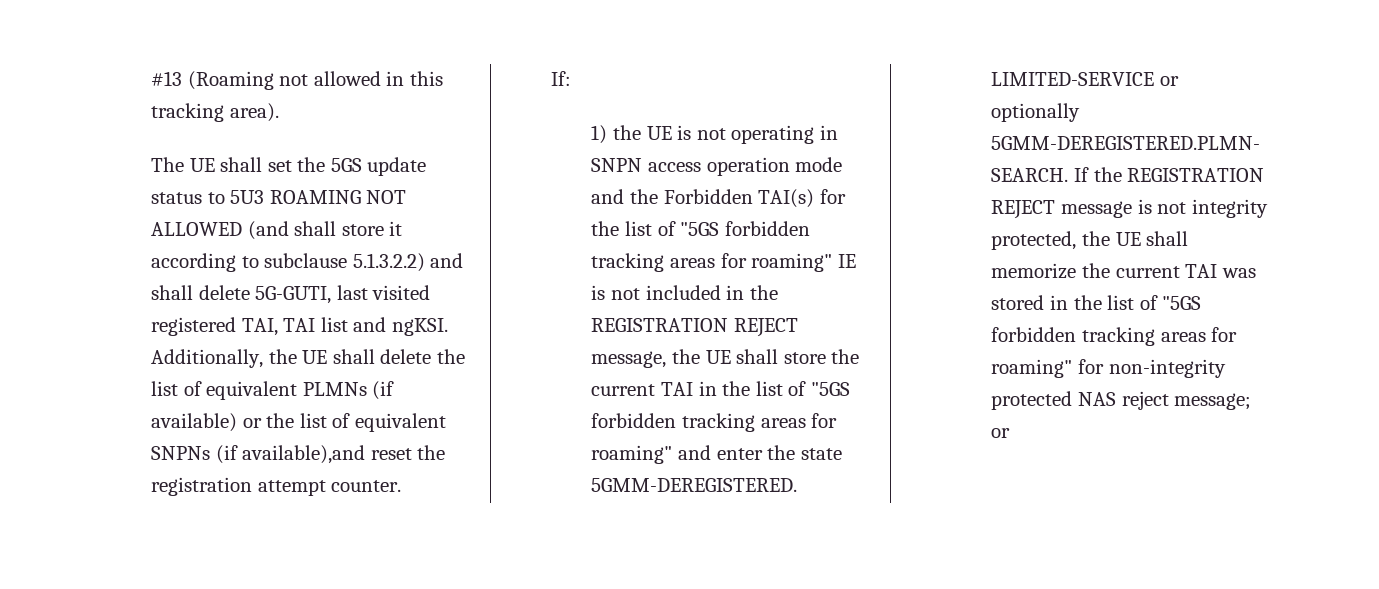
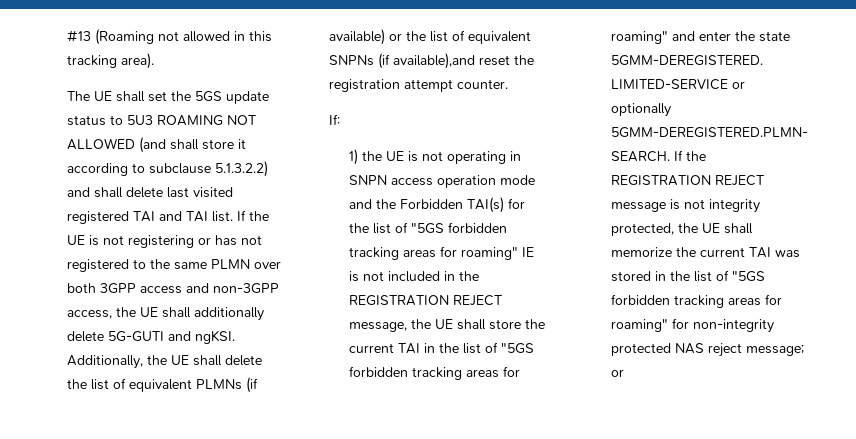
- The UE shall set the 5GS update status to 5U3 ROAMING NOT ALLOWED (and shall store it according to subclause 5.1.3.2.2) and shall delete 5G-GUTI, last visited registered TAI, TAI list and ngKSI.
+ The UE shall set the 5GS update status to 5U3 ROAMING NOT ALLOWED (and shall store it according to subclause 5.1.3.2.2) and shall delete last visited registered TAI and TAI list. If the UE is not registering or has not registered to the same PLMN over both 3GPP access and non-3GPP access, the UE shall additionally delete 5G-GUTI and ngKSI.

